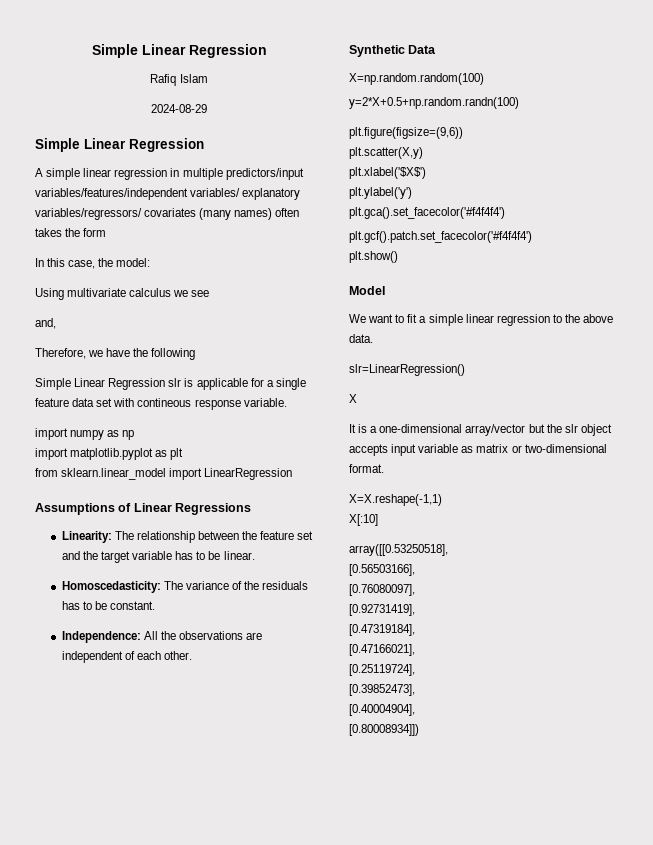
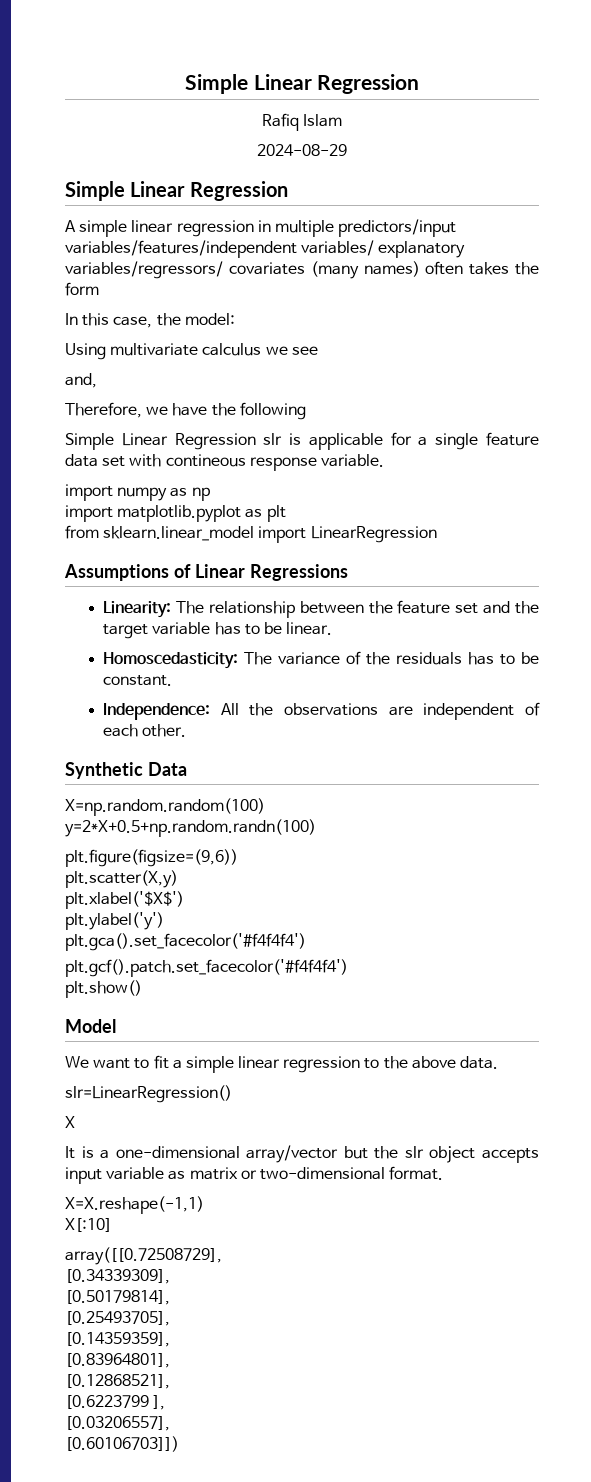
- array([[0.53250518],
- [0.56503166],
- [0.76080097],
- [0.92731419],
- [0.47319184],
- [0.47166021],
- [0.25119724],
- [0.39852473],
- [0.40004904],
- [0.80008934]])
+ array([[0.72508729],
+ [0.34339309],
+ [0.50179814],
+ [0.25493705],
+ [0.14359359],
+ [0.83964801],
+ [0.12868521],
+ [0.6223799 ],
+ [0.03206557],
+ [0.60106703]])

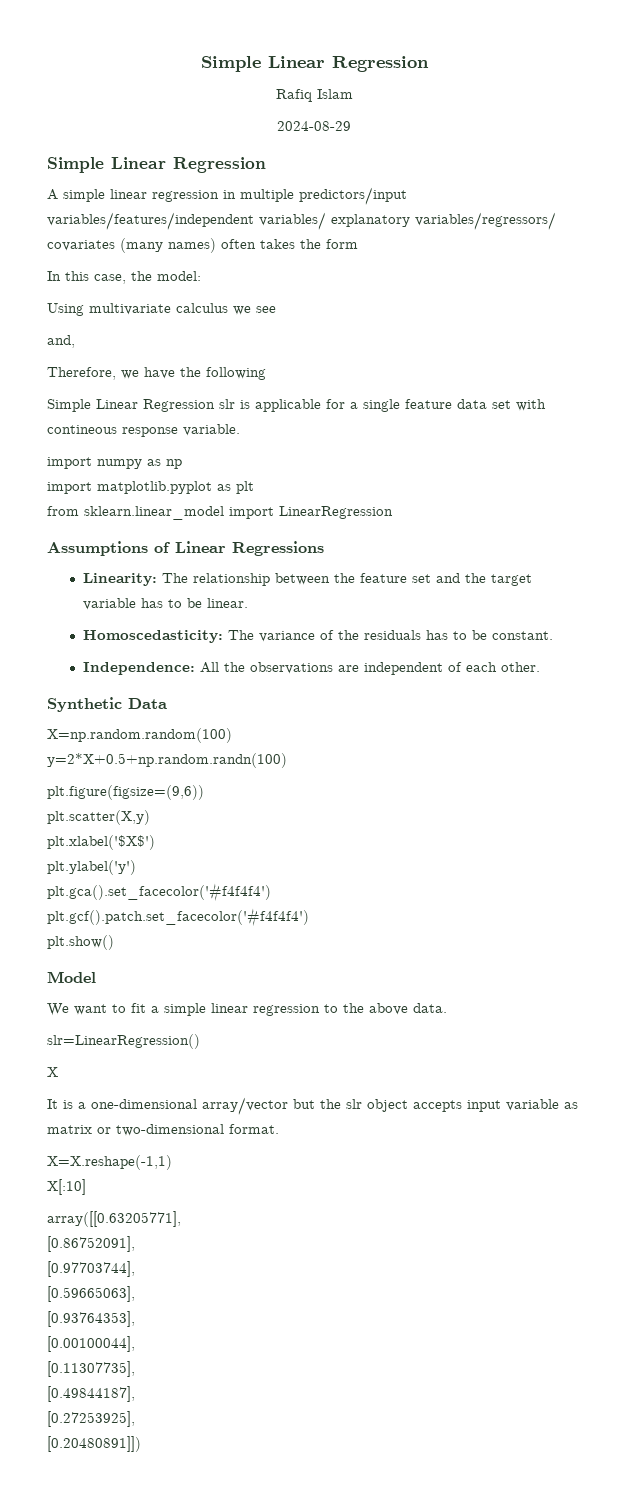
- array([[0.72508729],
- [0.34339309],
- [0.50179814],
- [0.25493705],
- [0.14359359],
- [0.83964801],
- [0.12868521],
- [0.6223799 ],
- [0.03206557],
- [0.60106703]])
+ array([[0.63205771],
+ [0.86752091],
+ [0.97703744],
+ [0.59665063],
+ [0.93764353],
+ [0.00100044],
+ [0.11307735],
+ [0.49844187],
+ [0.27253925],
+ [0.20480891]])

